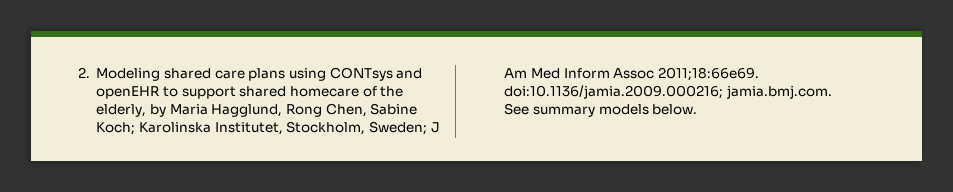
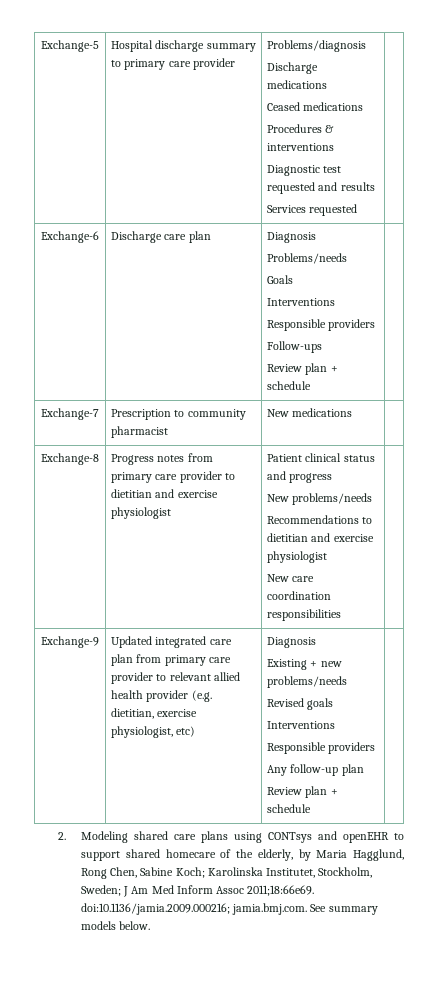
+ Exchange-5 | Hospital discharge summary to primary care provider | Problems/diagnosis
+ Discharge medications
+ Ceased medications
+ Procedures & interventions
+ Diagnostic test requested and results
+ Services requested |
+ Exchange-6 | Discharge care plan | Diagnosis
+ Problems/needs
+ Goals
+ Interventions
+ Responsible providers
+ Follow-ups
+ Review plan + schedule |
+ Exchange-7 | Prescription to community pharmacist | New medications |
+ Exchange-8 | Progress notes from primary care provider to dietitian and exercise physiologist | Patient clinical status and progress
+ New problems/needs
+ Recommendations to dietitian and exercise physiologist
+ New care coordination responsibilities |
+ Exchange-9 | Updated integrated care plan from primary care provider to relevant allied health provider (e.g. dietitian, exercise physiologist, etc) | Diagnosis
+ Existing + new problems/needs
+ Revised goals
+ Interventions
+ Responsible providers
+ Any follow-up plan
+ Review plan + schedule |

